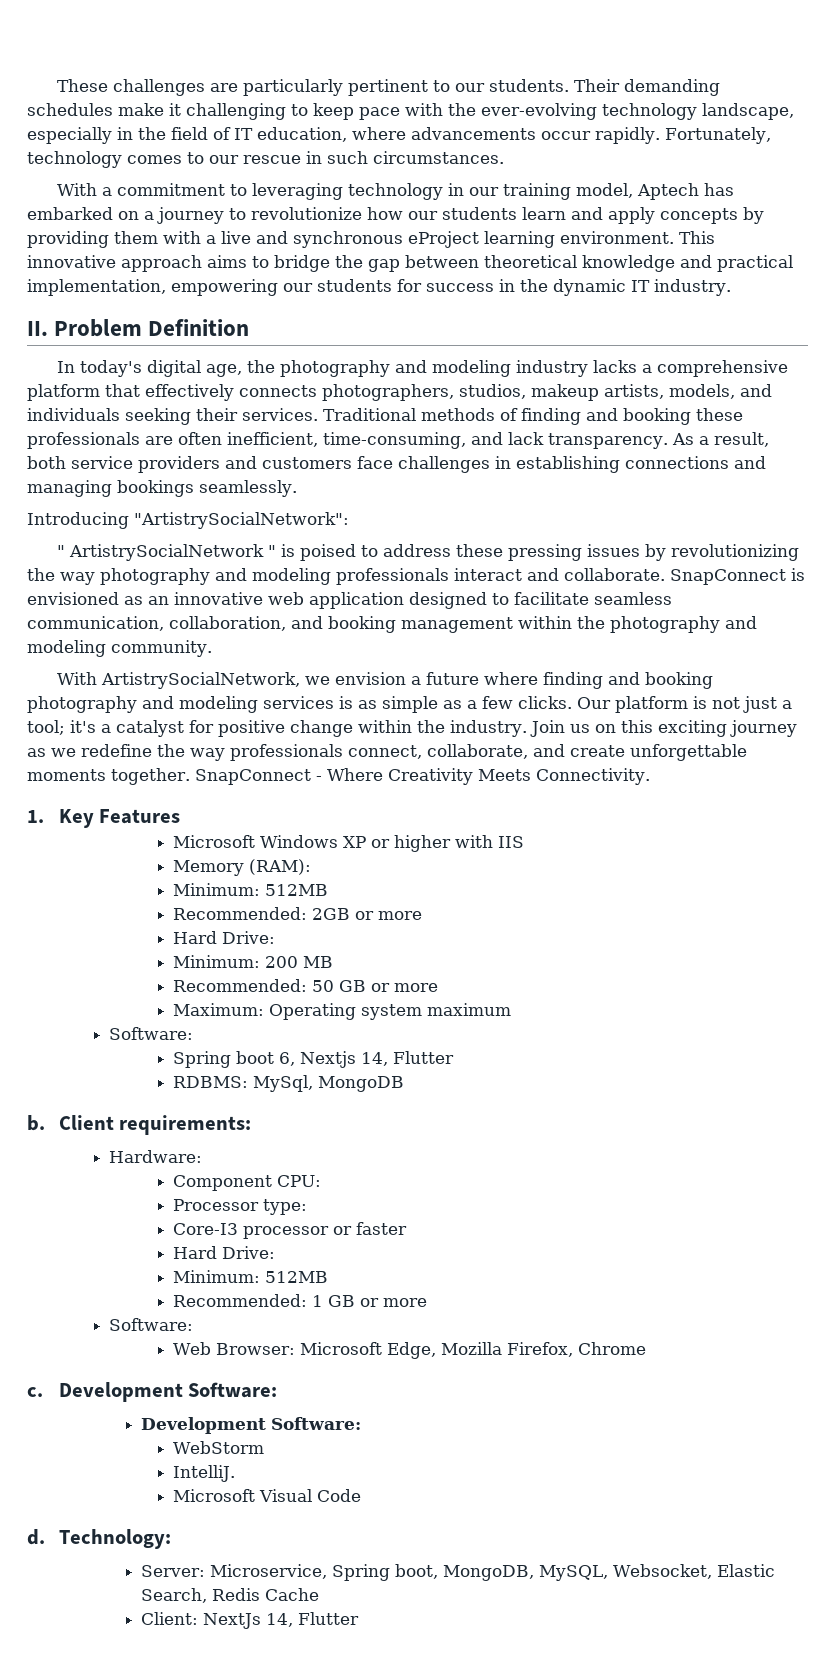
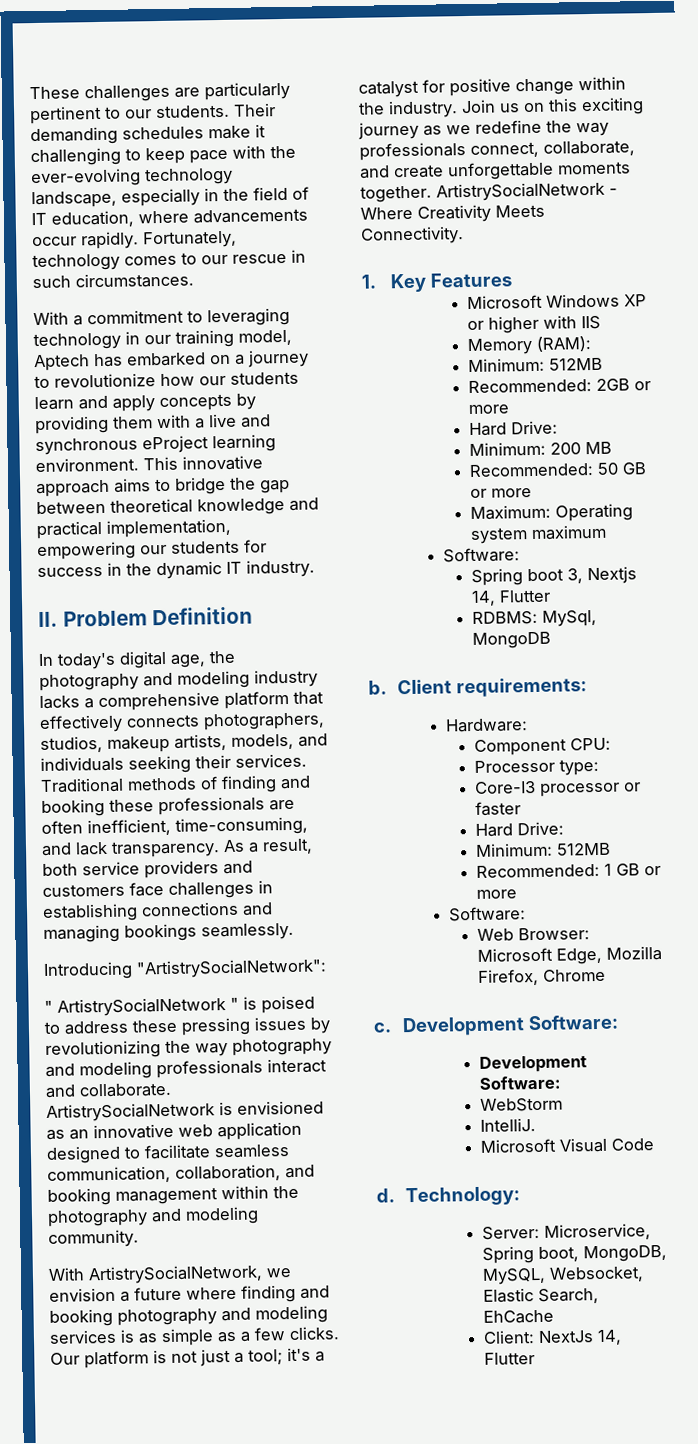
- SnapConnect is envisioned as an innovative web application designed to facilitate seamless communication, collaboration, and booking management within the photography and modeling community.
+ ArtistrySocialNetwork is envisioned as an innovative web application designed to facilitate seamless communication, collaboration, and booking management within the photography and modeling community.
- SnapConnect - Where Creativity Meets Connectivity.
+ ArtistrySocialNetwork - Where Creativity Meets Connectivity.
- Spring boot 6, Nextjs 14, Flutter
+ Spring boot 3, Nextjs 14, Flutter
- Server: Microservice, Spring boot, MongoDB, MySQL, Websocket, Elastic Search, Redis Cache
+ Server: Microservice, Spring boot, MongoDB, MySQL, Websocket, Elastic Search, EhCache

